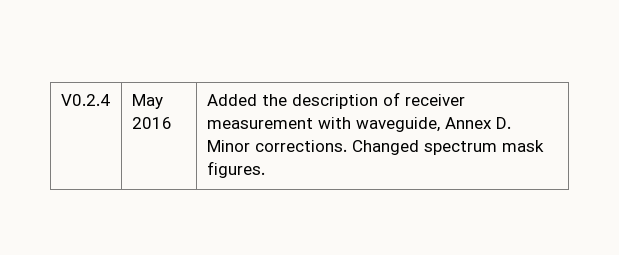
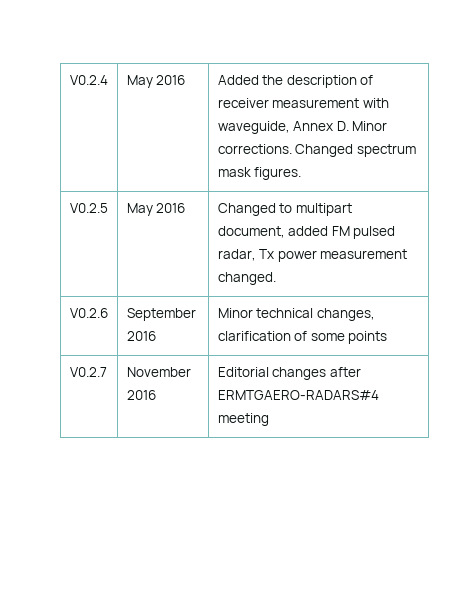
+ V0.2.5 | May 2016 | Changed to multipart document, added FM pulsed radar, Tx power measurement changed.
+ V0.2.6 | September 2016 | Minor technical changes, clarification of some points
+ V0.2.7 | November 2016 | Editorial changes after ERMTGAERO-RADARS#4 meeting

